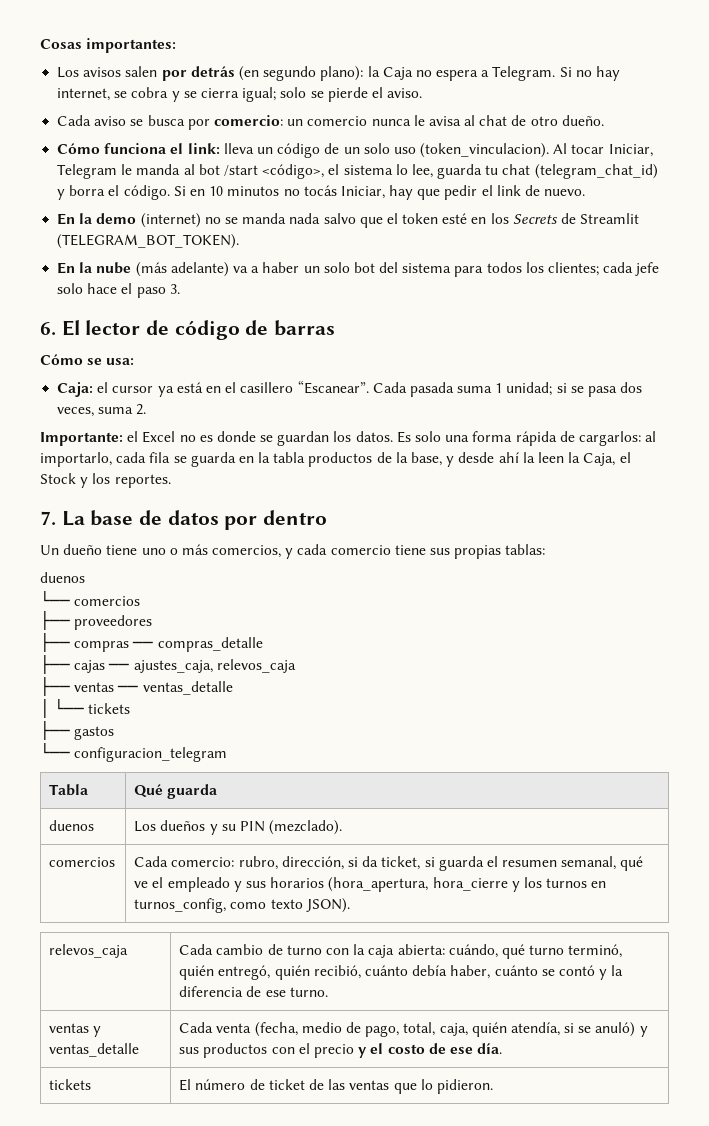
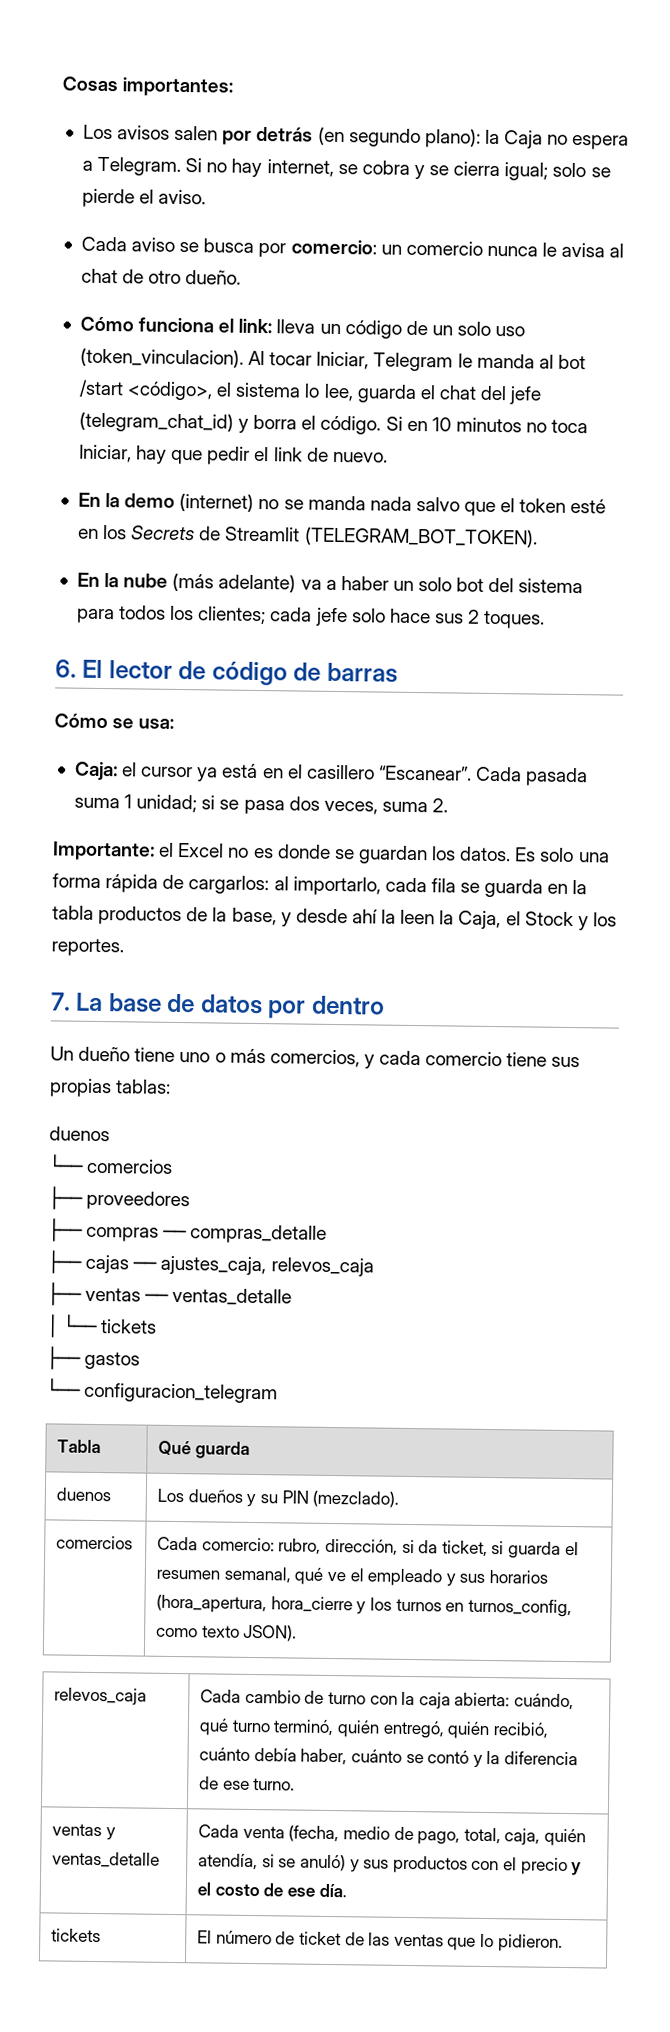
- Al tocar Iniciar, Telegram le manda al bot /start <código>, el sistema lo lee, guarda tu chat (telegram_chat_id) y borra el código.
+ Al tocar Iniciar, Telegram le manda al bot /start <código>, el sistema lo lee, guarda el chat del jefe (telegram_chat_id) y borra el código.
- Si en 10 minutos no tocás Iniciar, hay que pedir el link de nuevo.
+ Si en 10 minutos no toca Iniciar, hay que pedir el link de nuevo.
- En la nube (más adelante) va a haber un solo bot del sistema para todos los clientes; cada jefe solo hace el paso 3.
+ En la nube (más adelante) va a haber un solo bot del sistema para todos los clientes; cada jefe solo hace sus 2 toques.

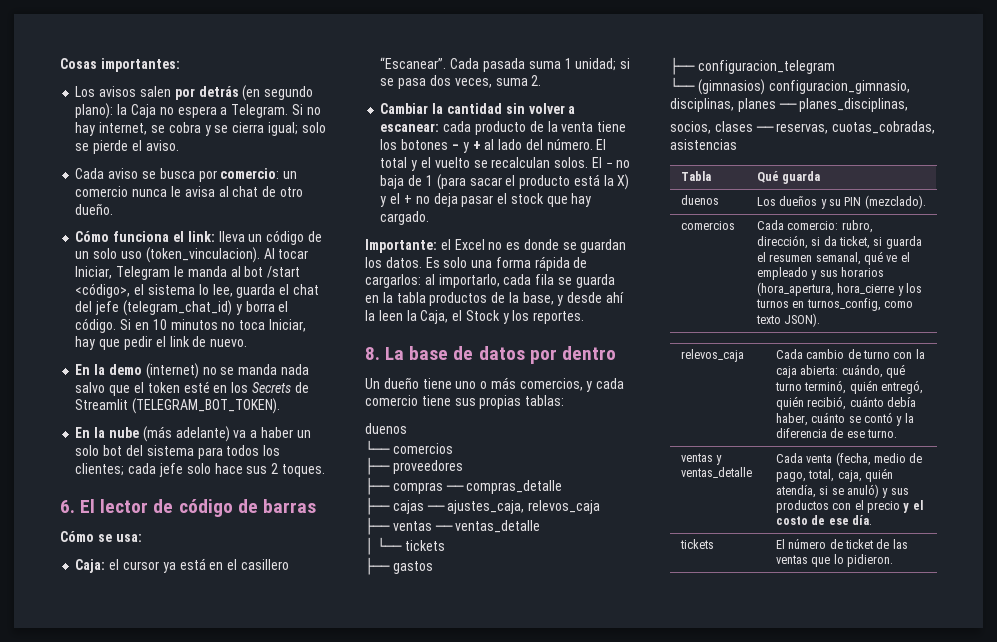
+ Cambiar la cantidad sin volver a escanear: cada producto de la venta tiene los botones − y + al lado del número. El total y el vuelto se recalculan solos. El − no baja de 1 (para sacar el producto está la X) y el + no deja pasar el stock que hay cargado.
- 7. La base de datos por dentro
+ 8. La base de datos por dentro
- └── configuracion_telegram
+ ├── configuracion_telegram
+ └── (gimnasios) configuracion_gimnasio, disciplinas, planes ── planes_disciplinas,
+ socios, clases ── reservas, cuotas_cobradas, asistencias

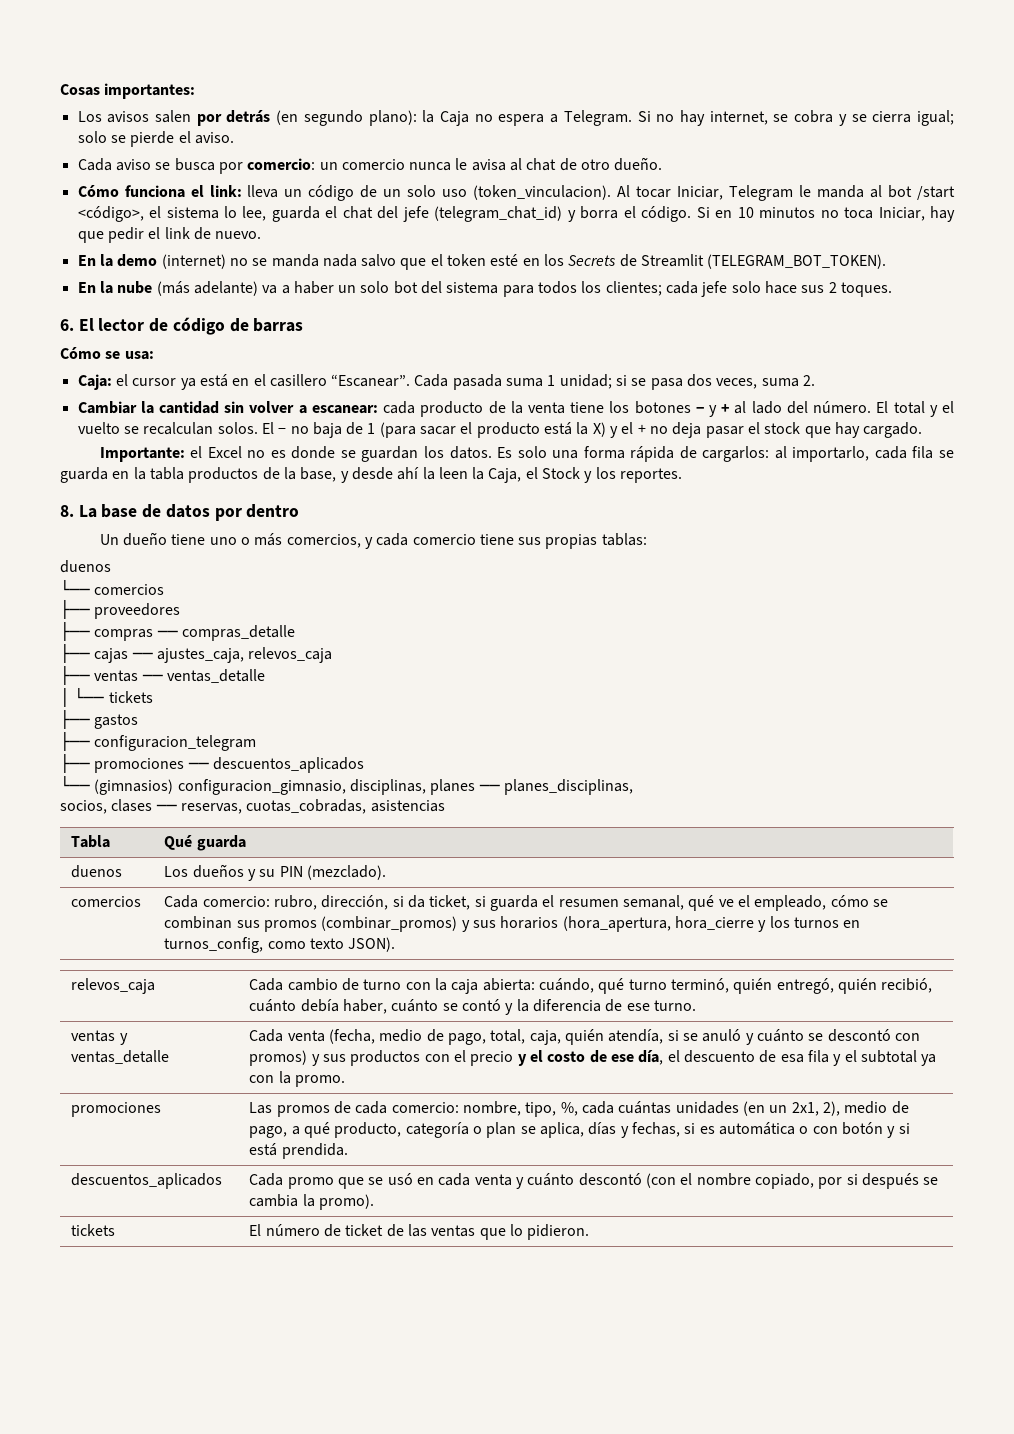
+ ├── promociones ── descuentos_aplicados
- comercios | Cada comercio: rubro, dirección, si da ticket, si guarda el resumen semanal, qué ve el empleado y sus horarios (hora_apertura, hora_cierre y los turnos en turnos_config, como texto JSON).
+ comercios | Cada comercio: rubro, dirección, si da ticket, si guarda el resumen semanal, qué ve el empleado, cómo se combinan sus promos (combinar_promos) y sus horarios (hora_apertura, hora_cierre y los turnos en turnos_config, como texto JSON).
- Cada venta (fecha, medio de pago, total, caja, quién atendía, si se anuló) y sus productos con el precio y el costo de ese día.
+ Cada venta (fecha, medio de pago, total, caja, quién atendía, si se anuló y cuánto se descontó con promos) y sus productos con el precio y el costo de ese día, el descuento de esa fila y el subtotal ya con la promo.
+ promociones | Las promos de cada comercio: nombre, tipo, %, cada cuántas unidades (en un 2x1, 2), medio de pago, a qué producto, categoría o plan se aplica, días y fechas, si es automática o con botón y si está prendida.
+ descuentos_aplicados | Cada promo que se usó en cada venta y cuánto descontó (con el nombre copiado, por si después se cambia la promo).

